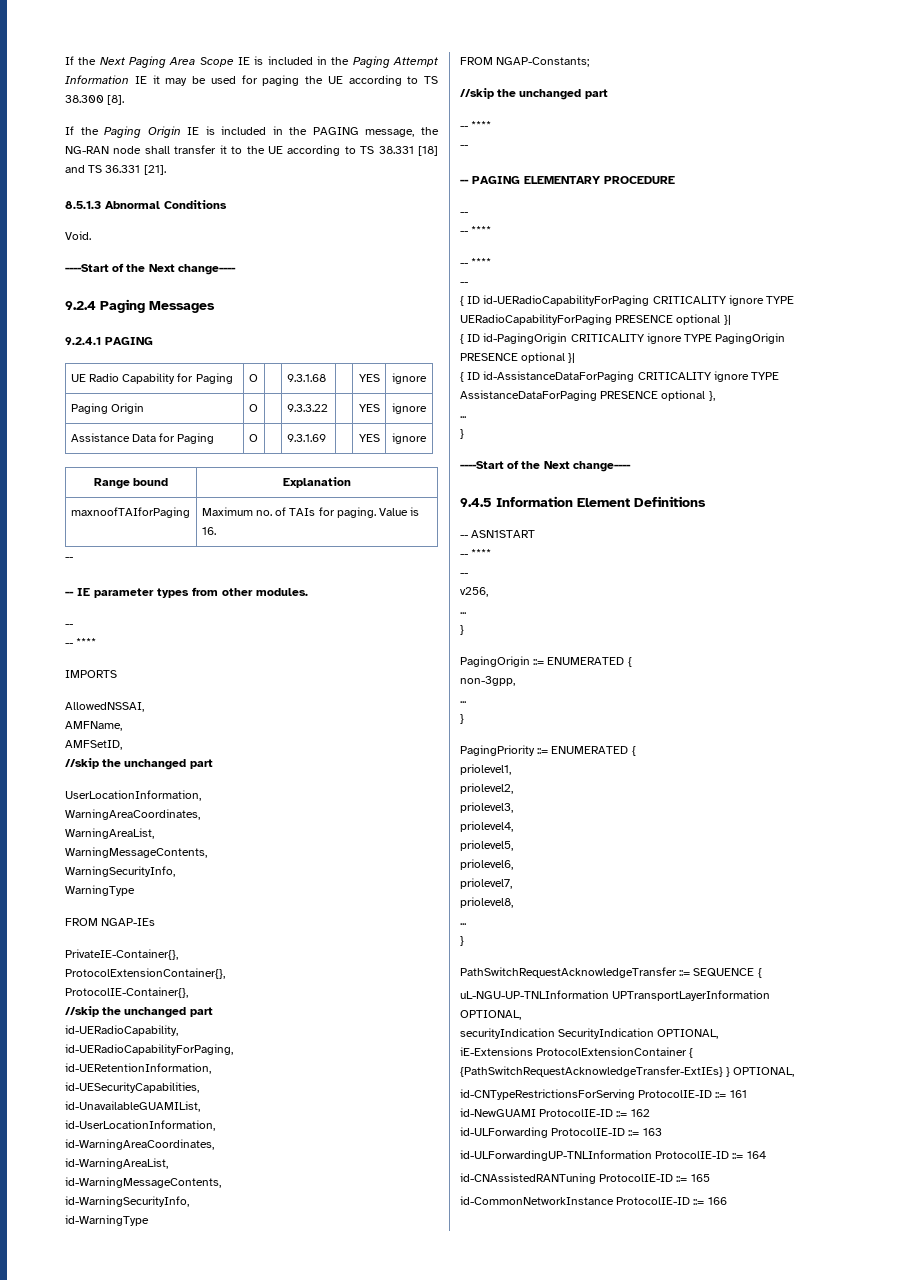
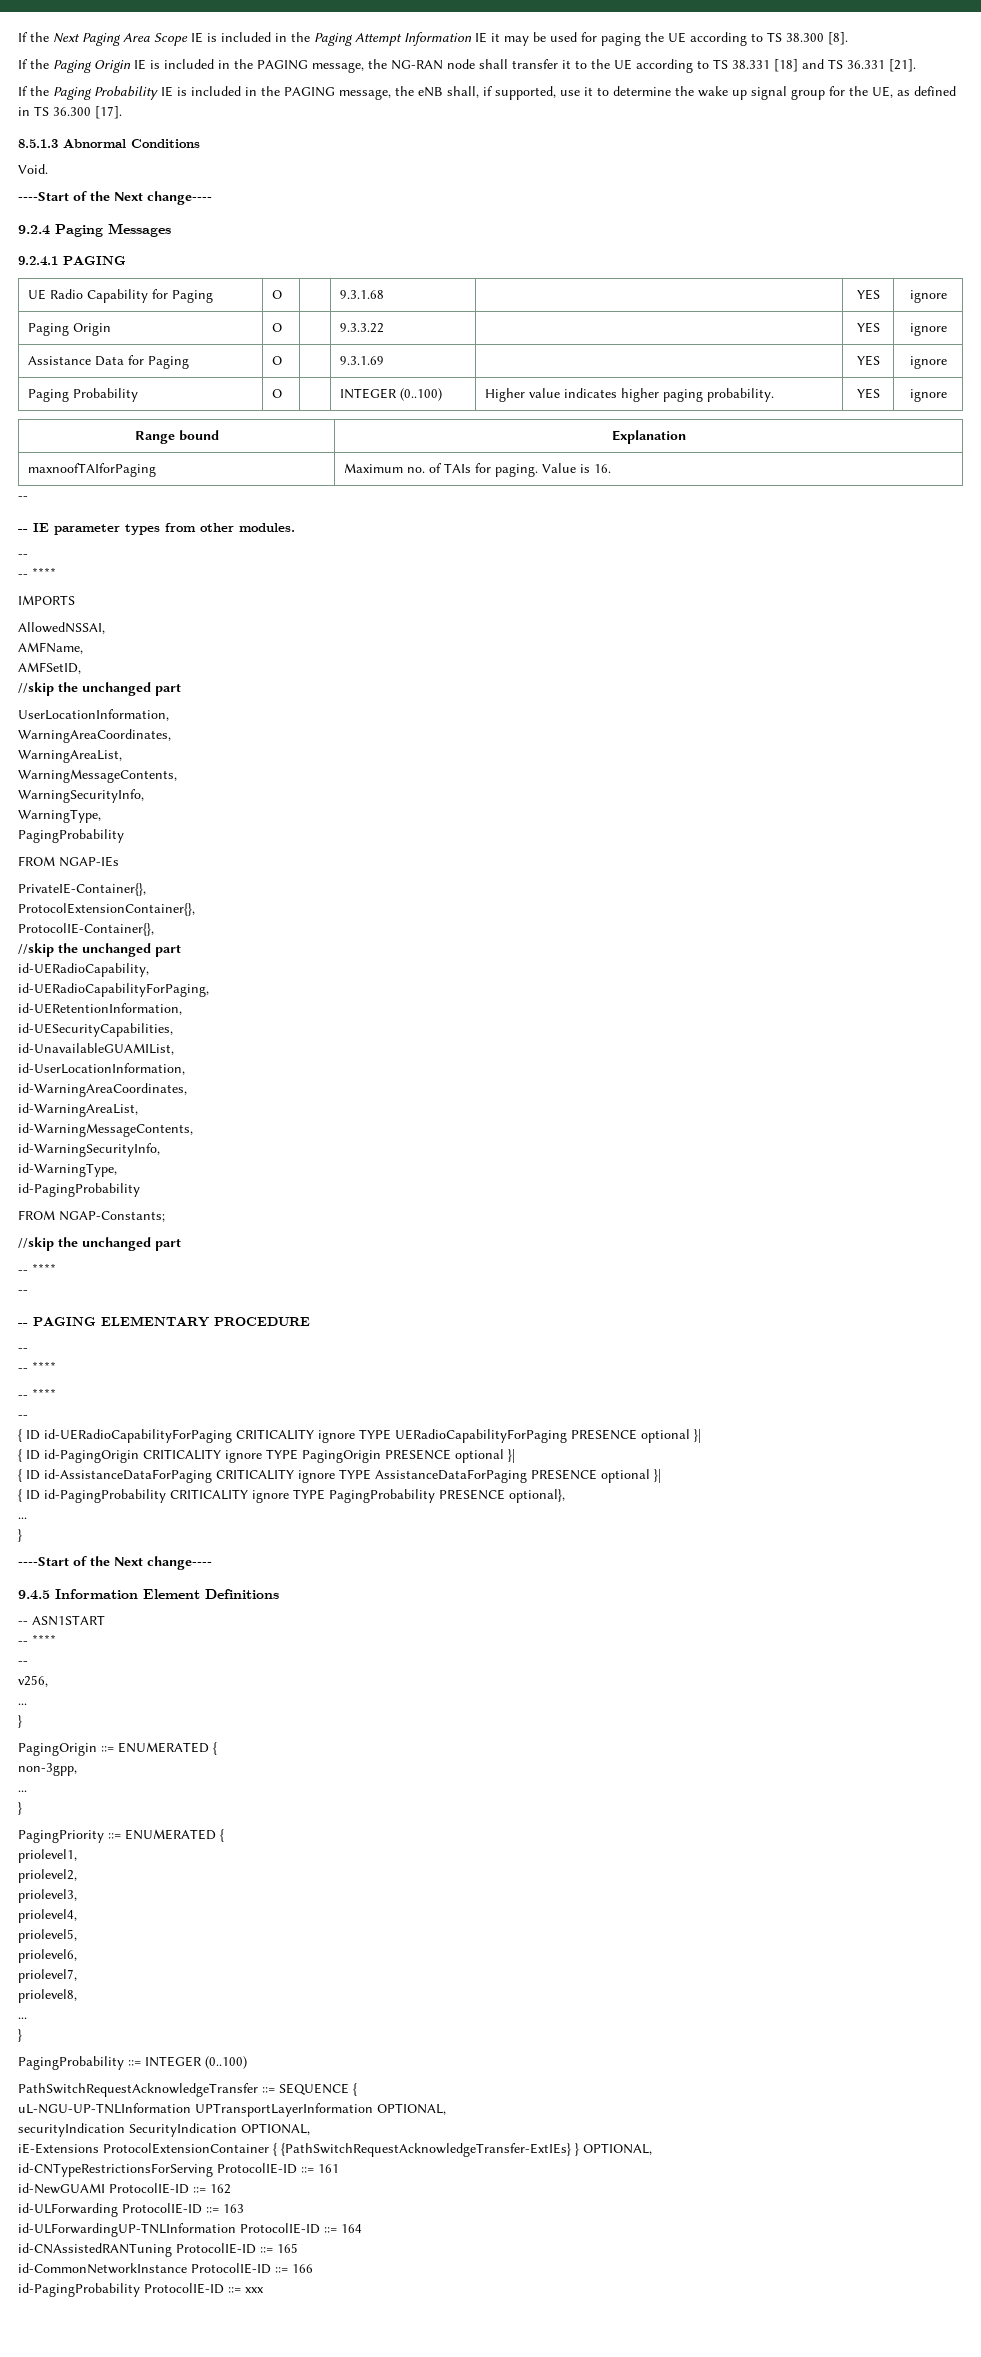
+ If the Paging Probability IE is included in the PAGING message, the eNB shall, if supported, use it to determine the wake up signal group for the UE, as defined in TS 36.300 [17].
+ Paging Probability | O | | INTEGER (0..100) | Higher value indicates higher paging probability. | YES | ignore
- WarningType
+ WarningType,
+ PagingProbability
- id-WarningType
+ id-WarningType,
+ id-PagingProbability
- { ID id-AssistanceDataForPaging CRITICALITY ignore TYPE AssistanceDataForPaging PRESENCE optional },
+ { ID id-AssistanceDataForPaging CRITICALITY ignore TYPE AssistanceDataForPaging PRESENCE optional }|
+ { ID id-PagingProbability CRITICALITY ignore TYPE PagingProbability PRESENCE optional},
+ PagingProbability ::= INTEGER (0..100)
+ id-PagingProbability ProtocolIE-ID ::= xxx

